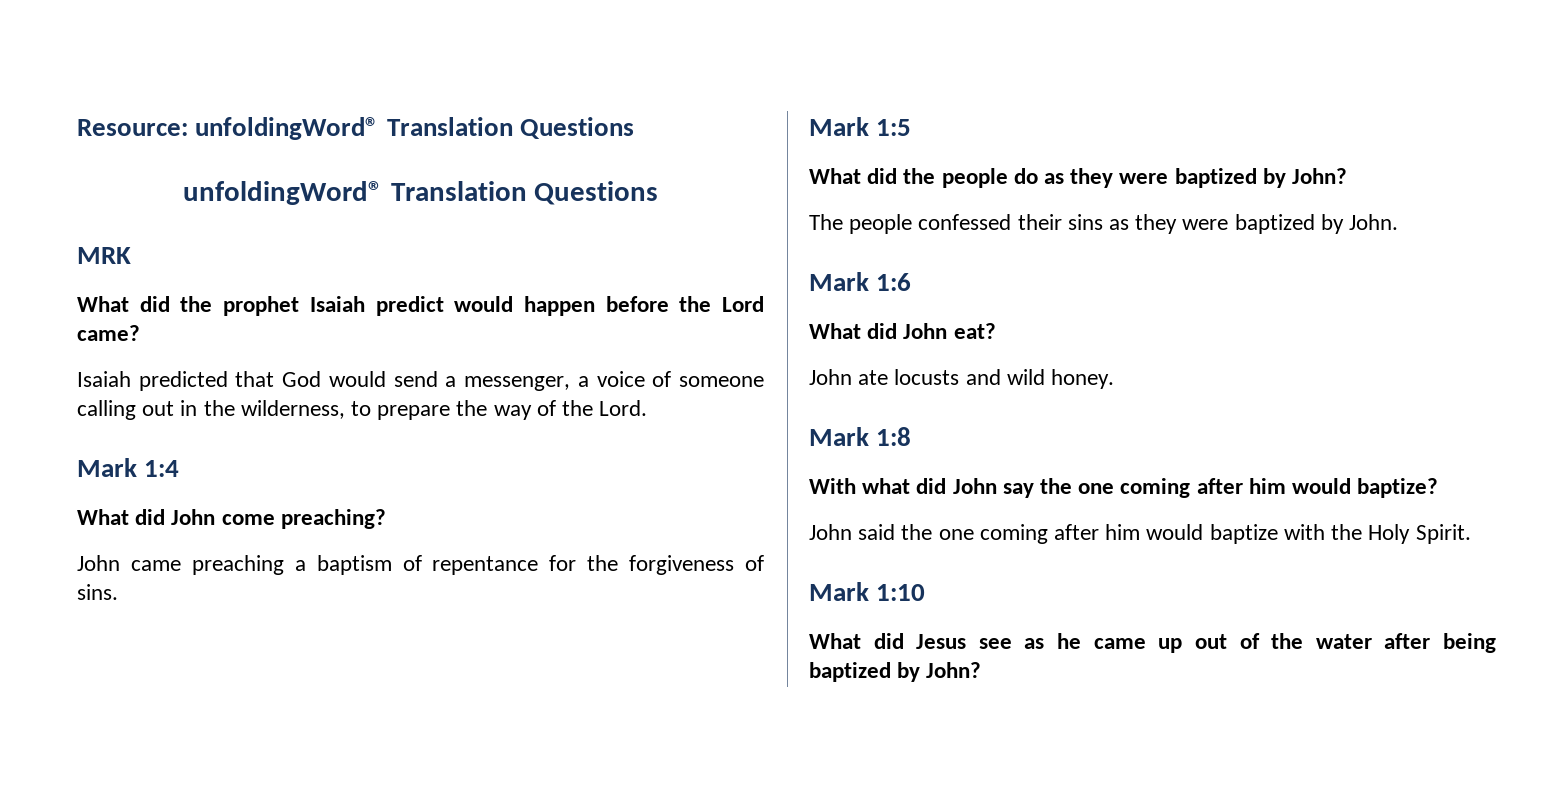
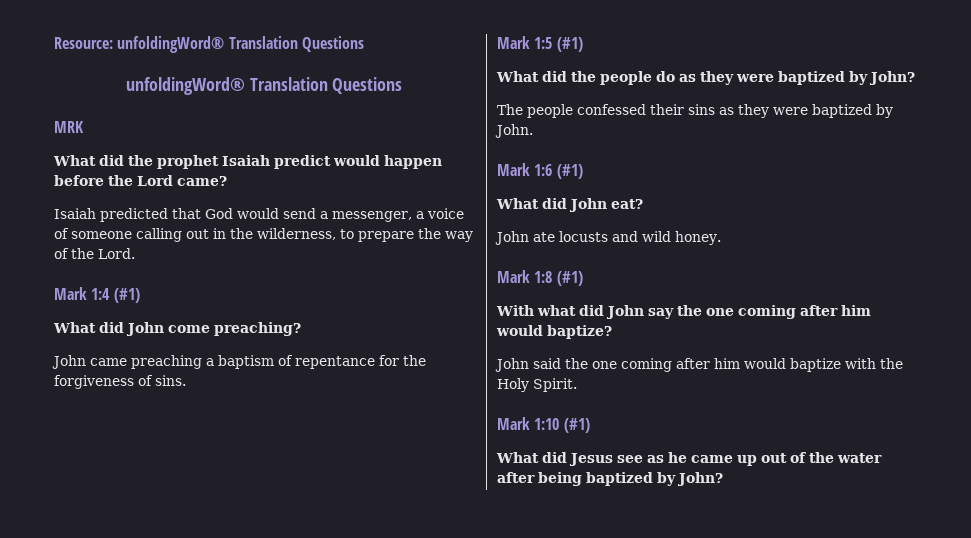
- Mark 1:4
+ Mark 1:4 (#1)
- Mark 1:5
+ Mark 1:5 (#1)
- Mark 1:6
+ Mark 1:6 (#1)
- Mark 1:8
+ Mark 1:8 (#1)
- Mark 1:10
+ Mark 1:10 (#1)

